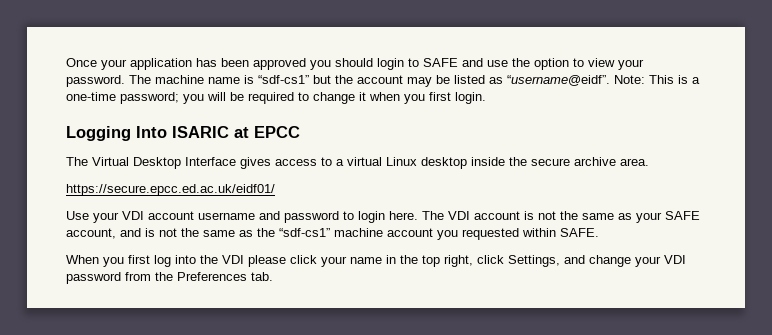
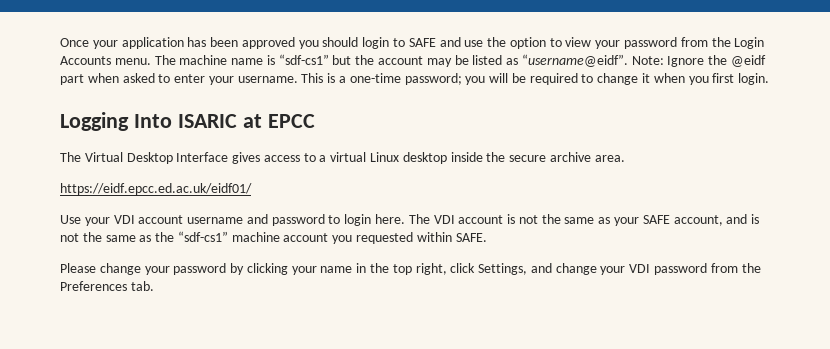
- Once your application has been approved you should login to SAFE and use the option to view your password.
+ Once your application has been approved you should login to SAFE and use the option to view your password from the Login Accounts menu.
- Note: This is a one-time password; you will be required to change it when you first login.
+ Note: Ignore the @eidf part when asked to enter your username. This is a one-time password; you will be required to change it when you first login.
- https://secure.epcc.ed.ac.uk/eidf01/
+ https://eidf.epcc.ed.ac.uk/eidf01/
- When you first log into the VDI please click your name in the top right, click Settings, and change your VDI password from the Preferences tab.
+ Please change your password by clicking your name in the top right, click Settings, and change your VDI password from the Preferences tab.

